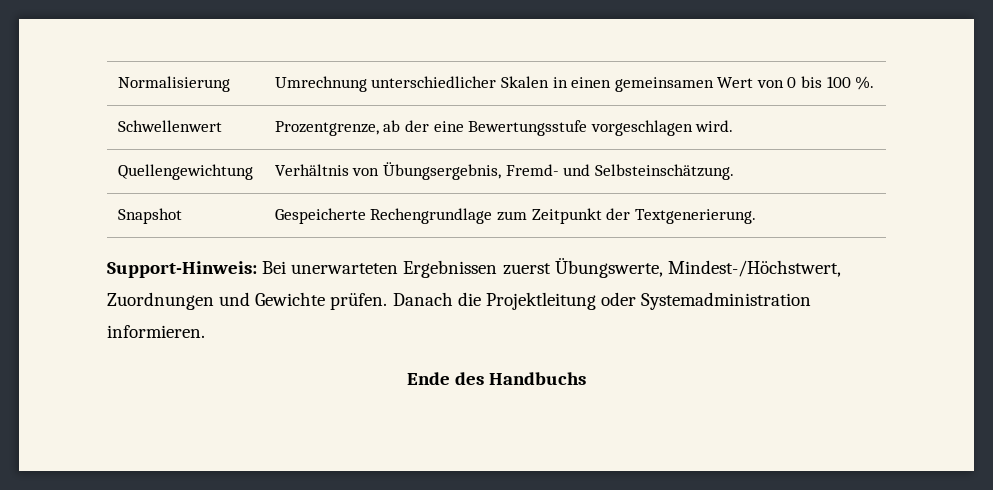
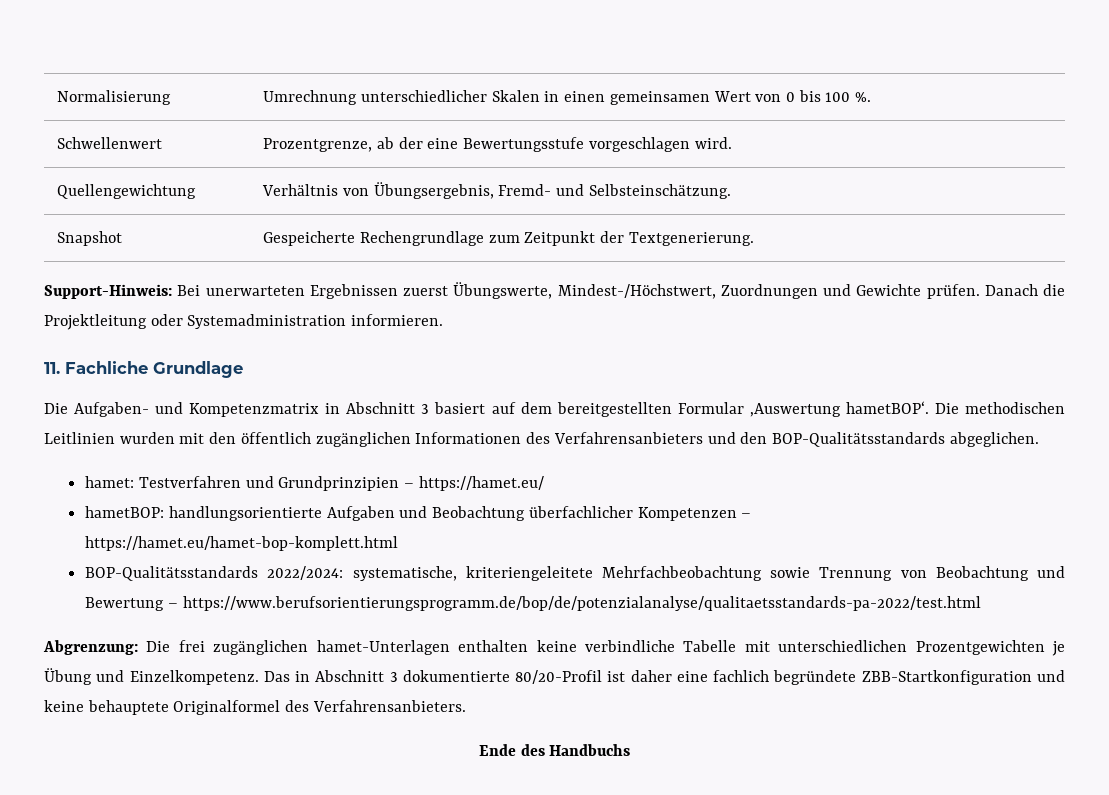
+ 11. Fachliche Grundlage
+ Die Aufgaben- und Kompetenzmatrix in Abschnitt 3 basiert auf dem bereitgestellten Formular ‚Auswertung hametBOP‘. Die methodischen Leitlinien wurden mit den öffentlich zugänglichen Informationen des Verfahrensanbieters und den BOP-Qualitätsstandards abgeglichen.
+ hamet: Testverfahren und Grundprinzipien – https://hamet.eu/
+ hametBOP: handlungsorientierte Aufgaben und Beobachtung überfachlicher Kompetenzen – https://hamet.eu/hamet-bop-komplett.html
+ BOP-Qualitätsstandards 2022/2024: systematische, kriteriengeleitete Mehrfachbeobachtung sowie Trennung von Beobachtung und Bewertung – https://www.berufsorientierungsprogramm.de/bop/de/potenzialanalyse/qualitaetsstandards-pa-2022/test.html
+ Abgrenzung: Die frei zugänglichen hamet-Unterlagen enthalten keine verbindliche Tabelle mit unterschiedlichen Prozentgewichten je Übung und Einzelkompetenz. Das in Abschnitt 3 dokumentierte 80/20-Profil ist daher eine fachlich begründete ZBB-Startkonfiguration und keine behauptete Originalformel des Verfahrensanbieters.

